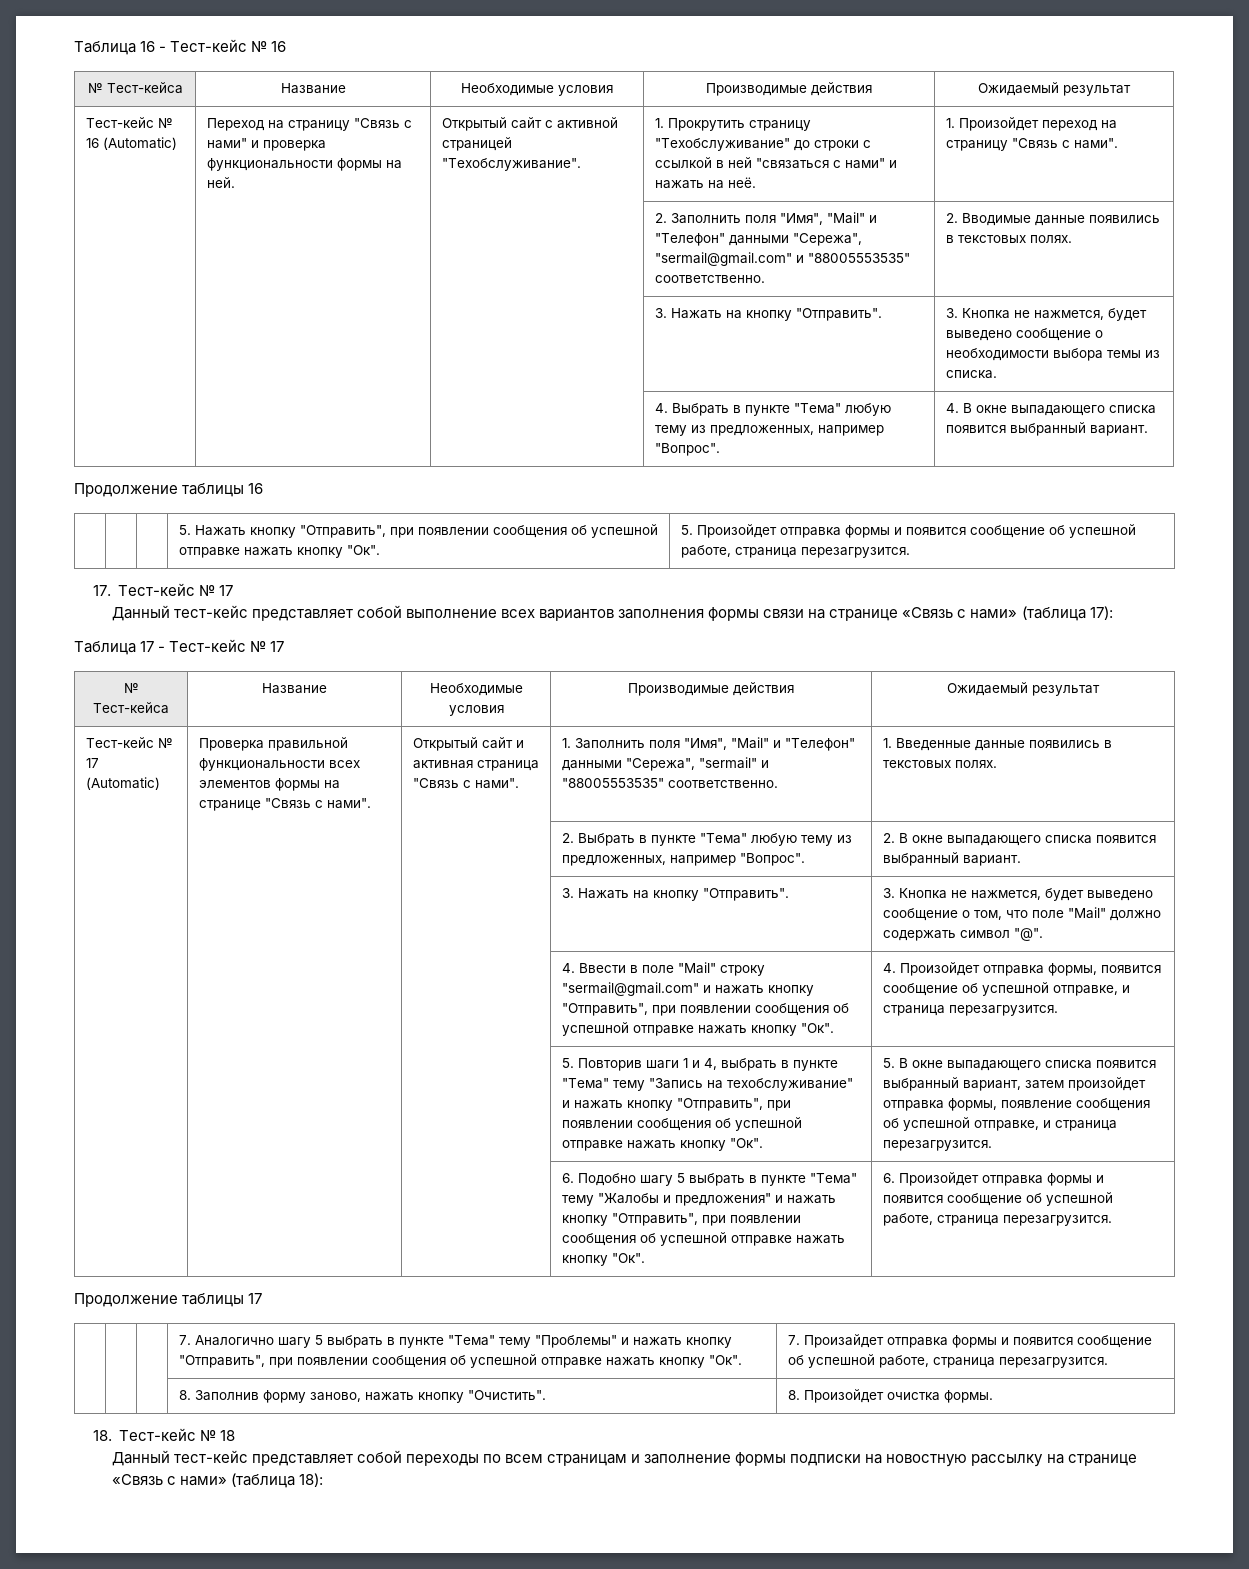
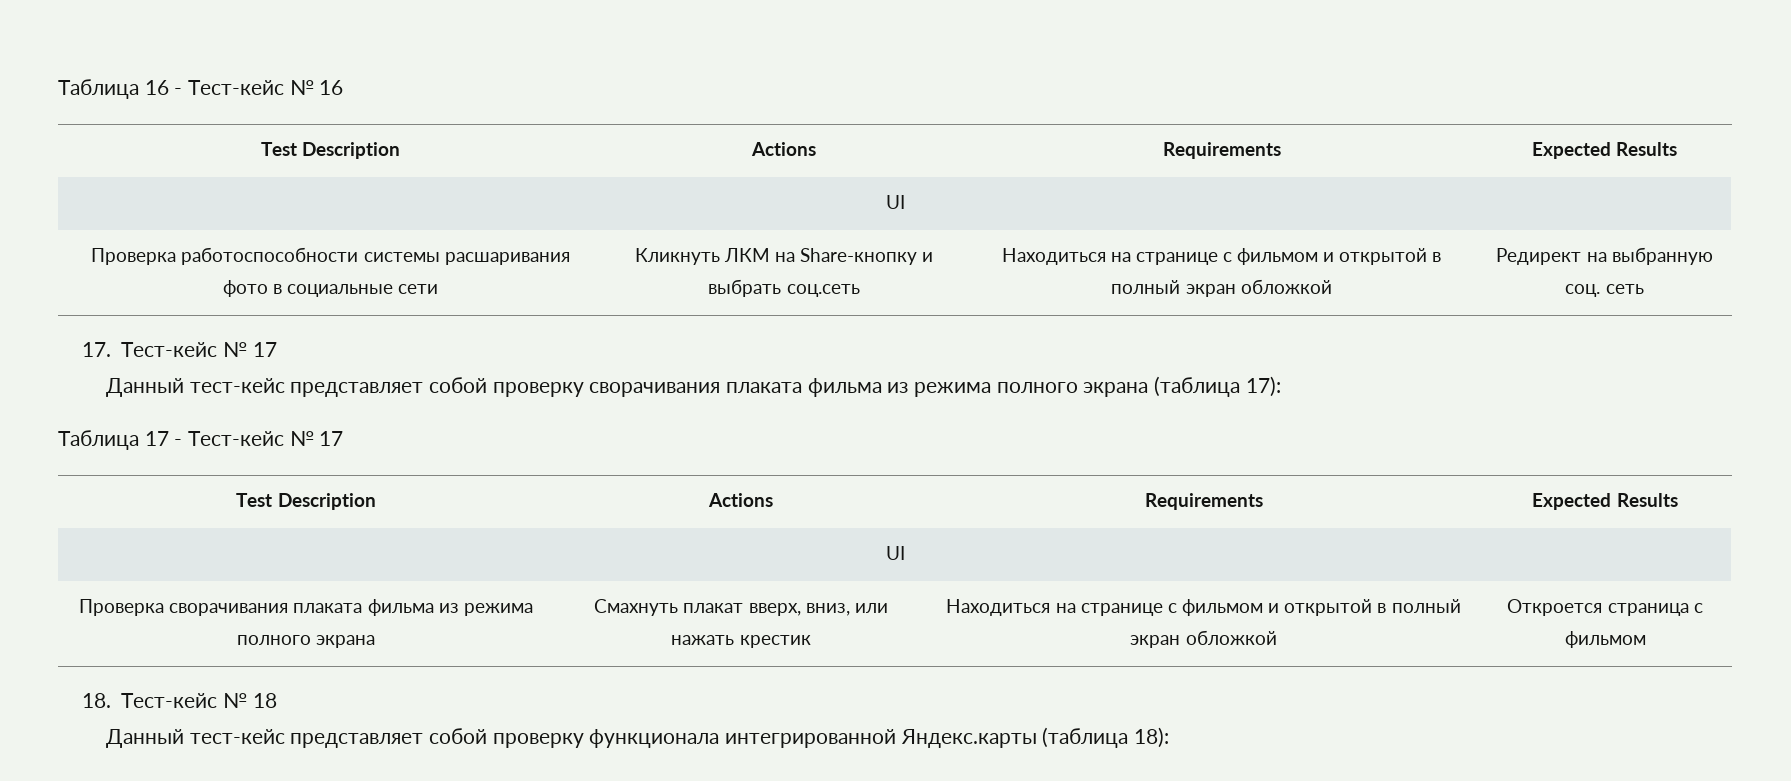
  Таблица 16 - Тест-кейс № 16
- № Тест-кейса | Название | Необходимые условия | Производимые действия | Ожидаемый результат
- Тест-кейс № 16 (Automatic) | Переход на страницу "Связь с нами" и проверка функциональности формы на ней. | Открытый сайт с активной страницей "Техобслуживание". | 1. Прокрутить страницу "Техобслуживание" до строки с ссылкой в ней "связаться с нами" и нажать на неё. | 1. Произойдет переход на страницу "Связь с нами".
- | | | 2. Заполнить поля "Имя", "Mail" и "Телефон" данными "Сережа", "sermail@gmail.com" и "88005553535" соответственно. | 2. Вводимые данные появились в текстовых полях.
- | | | 3. Нажать на кнопку "Отправить". | 3. Кнопка не нажмется, будет выведено сообщение о необходимости выбора темы из списка.
- | | | 4. Выбрать в пункте "Тема" любую тему из предложенных, например "Вопрос". | 4. В окне выпадающего списка появится выбранный вариант.
- Продолжение таблицы 16
- | | | 5. Нажать кнопку "Отправить", при появлении сообщения об успешной отправке нажать кнопку "Ок". | 5. Произойдет отправка формы и появится сообщение об успешной работе, страница перезагрузится.
+ Test Description | Actions | Requirements | Expected Results
+ UI
+ Проверка работоспособности системы расшаривания фото в социальные сети | Кликнуть ЛКМ на Share-кнопку и выбрать соц.сеть | Находиться на странице с фильмом и открытой в полный экран обложкой | Редирект на выбранную соц. сеть
- Данный тест-кейс представляет собой выполнение всех вариантов заполнения формы связи на странице «Связь с нами» (таблица 17):
+ Данный тест-кейс представляет собой проверку сворачивания плаката фильма из режима полного экрана (таблица 17):
  Таблица 17 - Тест-кейс № 17
- № Тест-кейса | Название | Необходимые условия | Производимые действия | Ожидаемый результат
- Тест-кейс № 17 (Automatic) | Проверка правильной функциональности всех элементов формы на странице "Связь с нами". | Открытый сайт и активная страница "Связь с нами". | 1. Заполнить поля "Имя", "Mail" и "Телефон" данными "Сережа", "sermail" и "88005553535" соответственно. | 1. Введенные данные появились в текстовых полях.
- | | | 2. Выбрать в пункте "Тема" любую тему из предложенных, например "Вопрос". | 2. В окне выпадающего списка появится выбранный вариант.
- | | | 3. Нажать на кнопку "Отправить". | 3. Кнопка не нажмется, будет выведено сообщение о том, что поле "Mail" должно содержать символ "@".
- | | | 4. Ввести в поле "Mail" строку "sermail@gmail.com" и нажать кнопку "Отправить", при появлении сообщения об успешной отправке нажать кнопку "Ок". | 4. Произойдет отправка формы, появится сообщение об успешной отправке, и страница перезагрузится.
- | | | 5. Повторив шаги 1 и 4, выбрать в пункте "Тема" тему "Запись на техобслуживание" и нажать кнопку "Отправить", при появлении сообщения об успешной отправке нажать кнопку "Ок". | 5. В окне выпадающего списка появится выбранный вариант, затем произойдет отправка формы, появление сообщения об успешной отправке, и страница перезагрузится.
- | | | 6. Подобно шагу 5 выбрать в пункте "Тема" тему "Жалобы и предложения" и нажать кнопку "Отправить", при появлении сообщения об успешной отправке нажать кнопку "Ок". | 6. Произойдет отправка формы и появится сообщение об успешной работе, страница перезагрузится.
- Продолжение таблицы 17
- | | | 7. Аналогично шагу 5 выбрать в пункте "Тема" тему "Проблемы" и нажать кнопку "Отправить", при появлении сообщения об успешной отправке нажать кнопку "Ок". | 7. Произайдет отправка формы и появится сообщение об успешной работе, страница перезагрузится.
- | | | 8. Заполнив форму заново, нажать кнопку "Очистить". | 8. Произойдет очистка формы.
+ Test Description | Actions | Requirements | Expected Results
+ UI
+ Проверка сворачивания плаката фильма из режима полного экрана | Смахнуть плакат вверх, вниз, или нажать крестик | Находиться на странице с фильмом и открытой в полный экран обложкой | Откроется страница с фильмом
- Данный тест-кейс представляет собой переходы по всем страницам и заполнение формы подписки на новостную рассылку на странице «Связь с нами» (таблица 18):
+ Данный тест-кейс представляет собой проверку функционала интегрированной Яндекс.карты (таблица 18):

